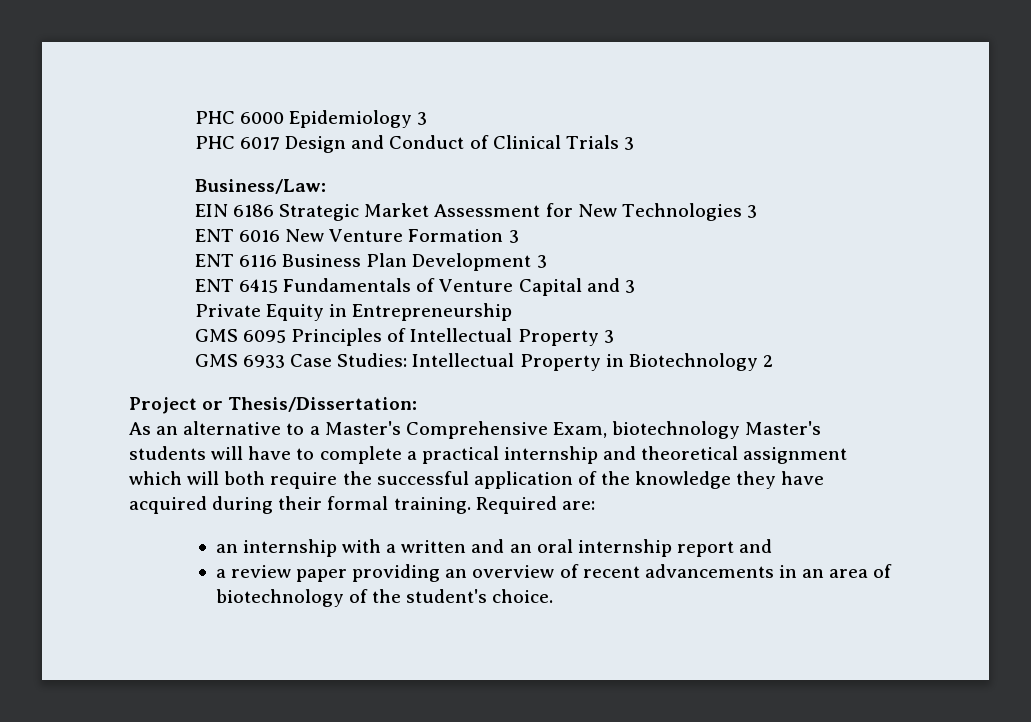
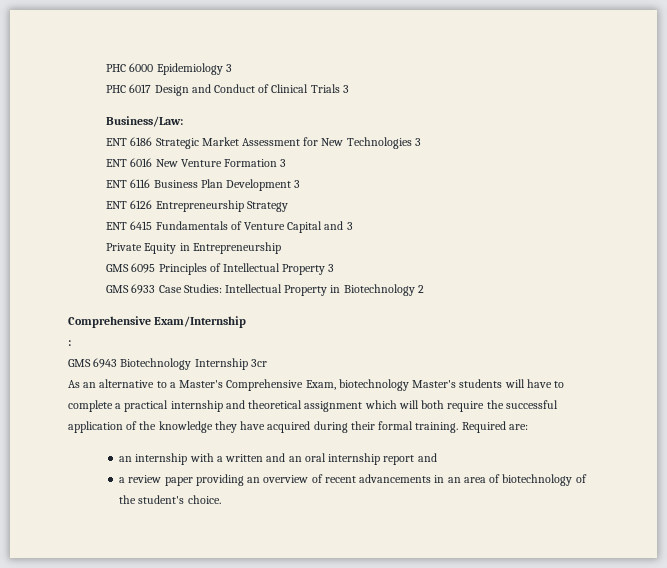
- EIN 6186 Strategic Market Assessment for New Technologies 3
+ ENT 6186 Strategic Market Assessment for New Technologies 3
+ ENT 6126 Entrepreneurship Strategy
- Project or Thesis/Dissertation:
+ Comprehensive Exam/Internship
+ :
+ GMS 6943 Biotechnology Internship 3cr

